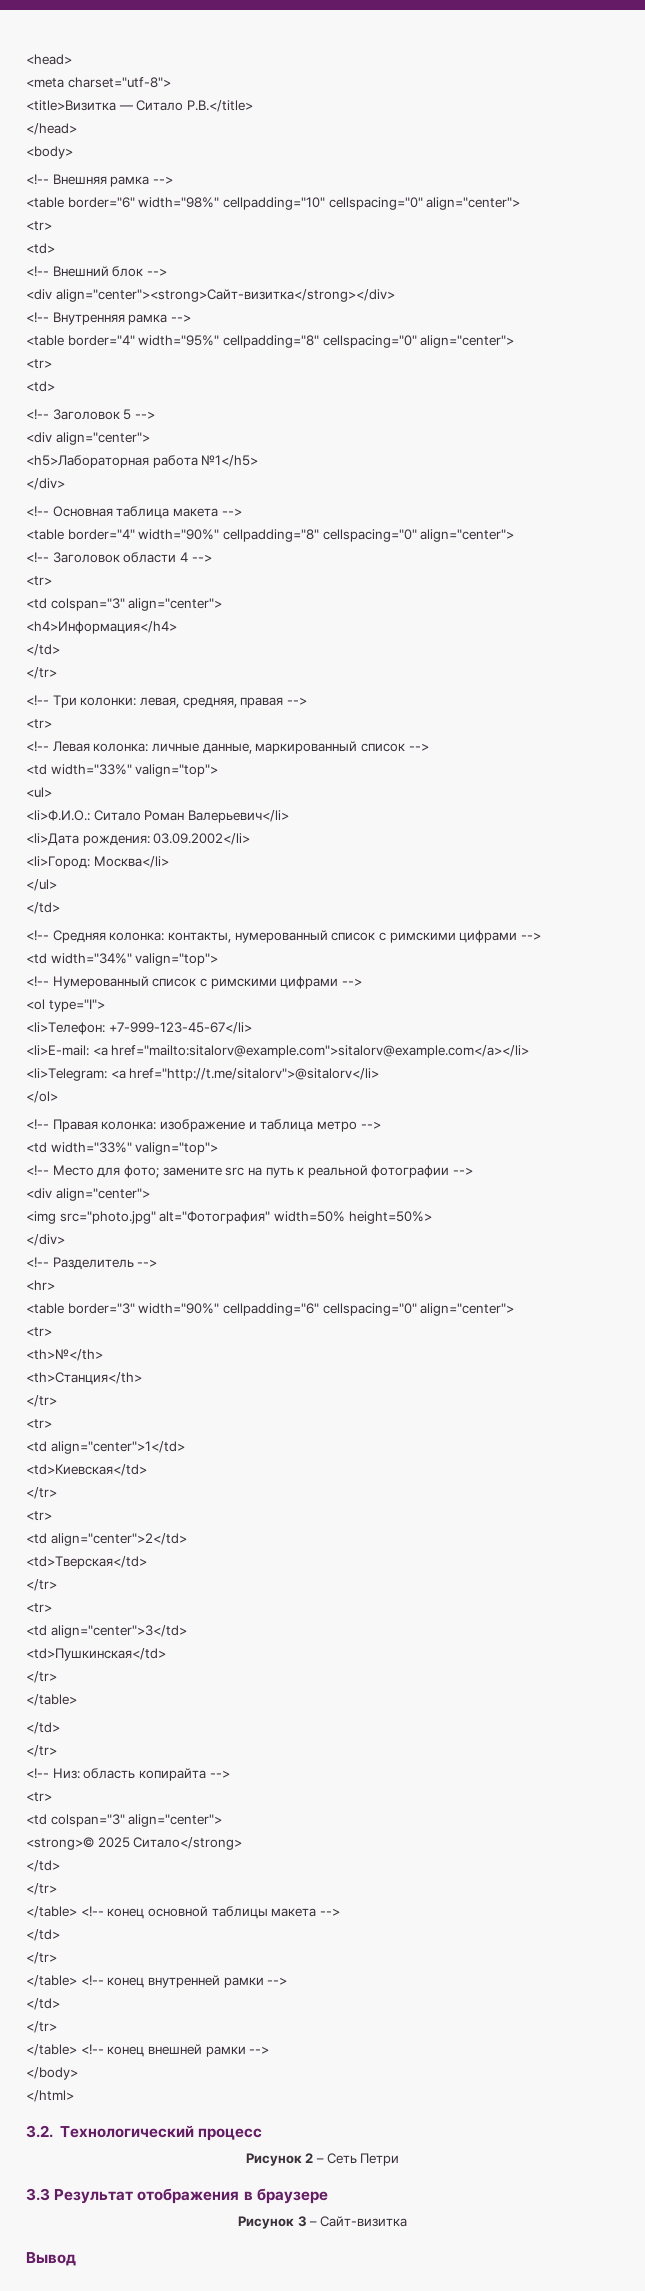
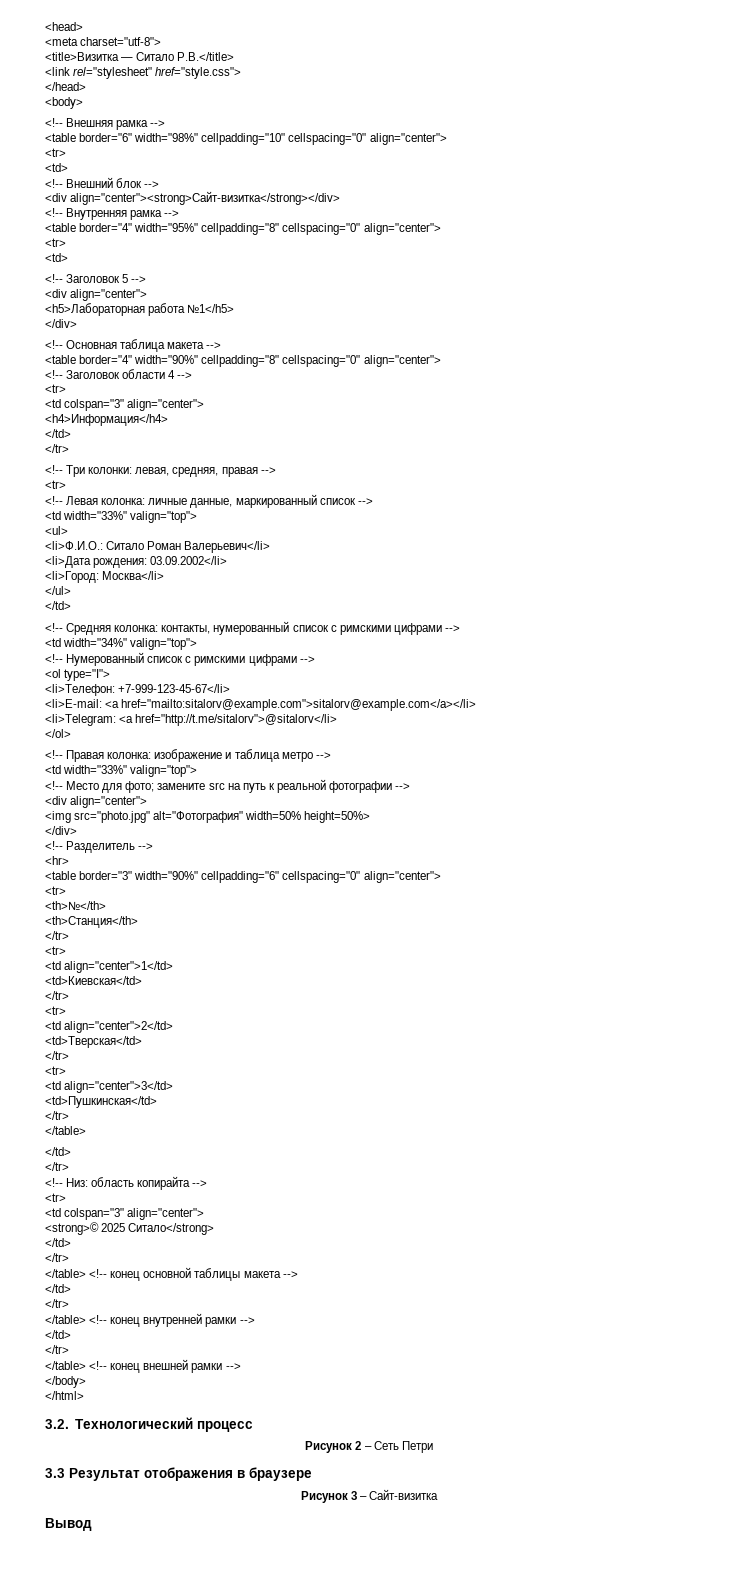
+ <link rel="stylesheet" href="style.css">

